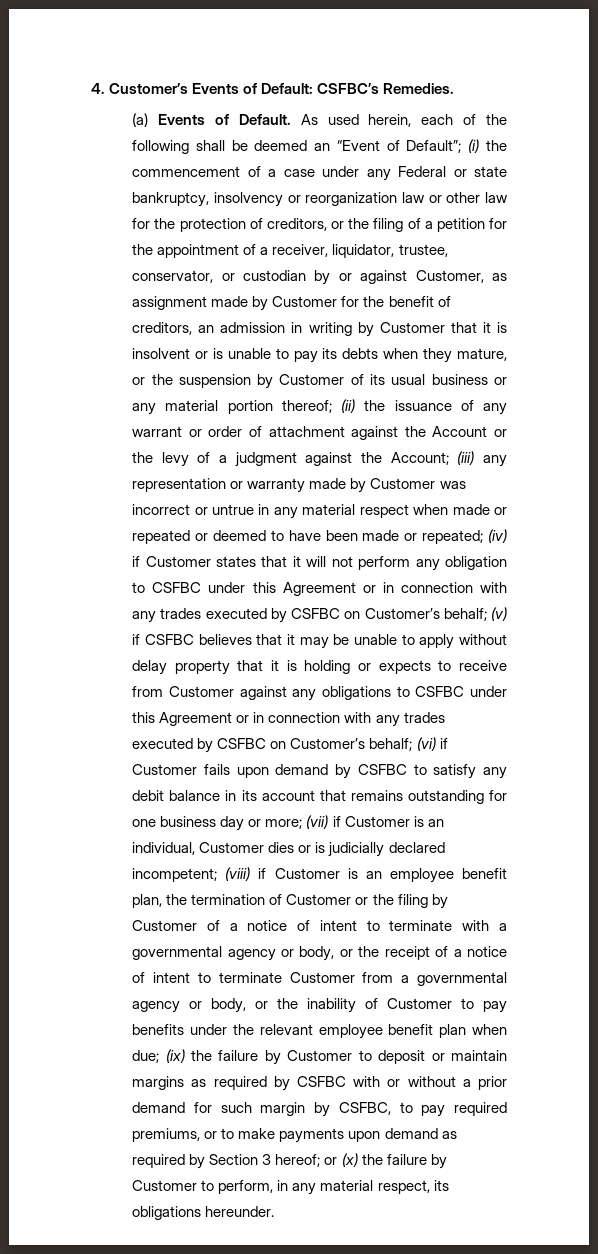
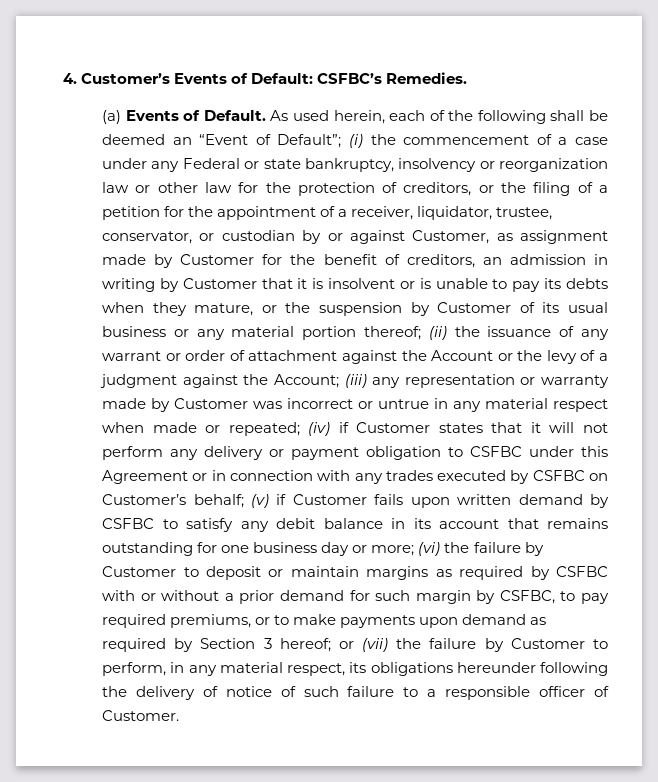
- (iii) any representation or warranty made by Customer was incorrect or untrue in any material respect when made or repeated or deemed to have been made or repeated;
+ (iii) any representation or warranty made by Customer was incorrect or untrue in any material respect when made or repeated;
- (iv) if Customer states that it will not perform any obligation to CSFBC under this Agreement or in connection with any trades executed by CSFBC on Customer’s behalf;
+ (iv) if Customer states that it will not perform any delivery or payment obligation to CSFBC under this Agreement or in connection with any trades executed by CSFBC on Customer’s behalf;
- (v) if CSFBC believes that it may be unable to apply without delay property that it is holding or expects to receive from Customer against any obligations to CSFBC under this Agreement or in connection with any trades executed by CSFBC on Customer’s behalf; (vi) if Customer fails upon demand by CSFBC to satisfy any debit balance in its account that remains outstanding for one business day or more;
+ (v) if Customer fails upon written demand by CSFBC to satisfy any debit balance in its account that remains outstanding for one business day or more;
- (vii) if Customer is an individual, Customer dies or is judicially declared incompetent; (viii) if Customer is an employee benefit plan, the termination of Customer or the filing by Customer of a notice of intent to terminate with a governmental agency or body, or the receipt of a notice of intent to terminate Customer from a governmental agency or body, or the inability of Customer to pay benefits under the relevant employee benefit plan when due; (ix) the failure by Customer to deposit or maintain margins as required by CSFBC with or without a prior demand for such margin by CSFBC, to pay required premiums, or to make payments upon demand as required by Section 3 hereof;
+ (vi) the failure by Customer to deposit or maintain margins as required by CSFBC with or without a prior demand for such margin by CSFBC, to pay required premiums, or to make payments upon demand as required by Section 3 hereof;
- or (x) the failure by Customer to perform, in any material respect, its obligations hereunder.
+ or (vii) the failure by Customer to perform, in any material respect, its obligations hereunder following the delivery of notice of such failure to a responsible officer of Customer.

